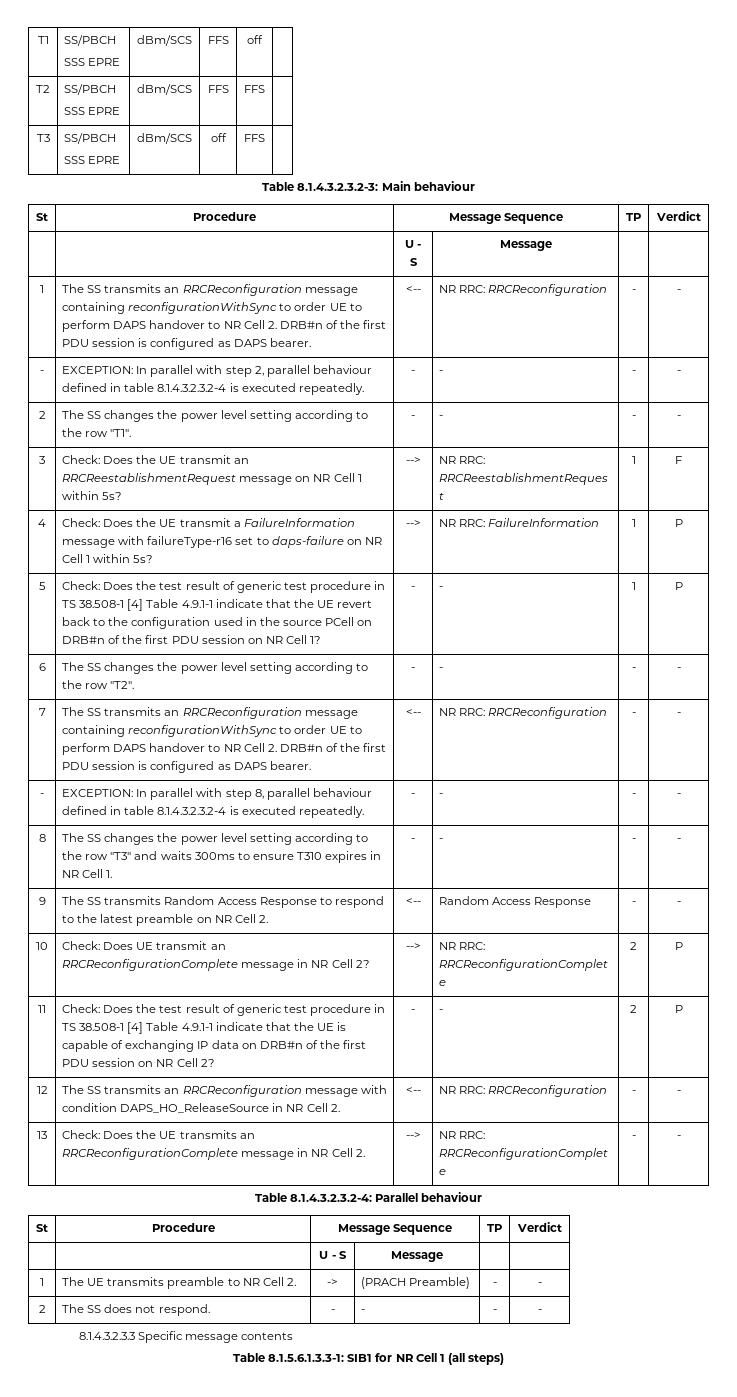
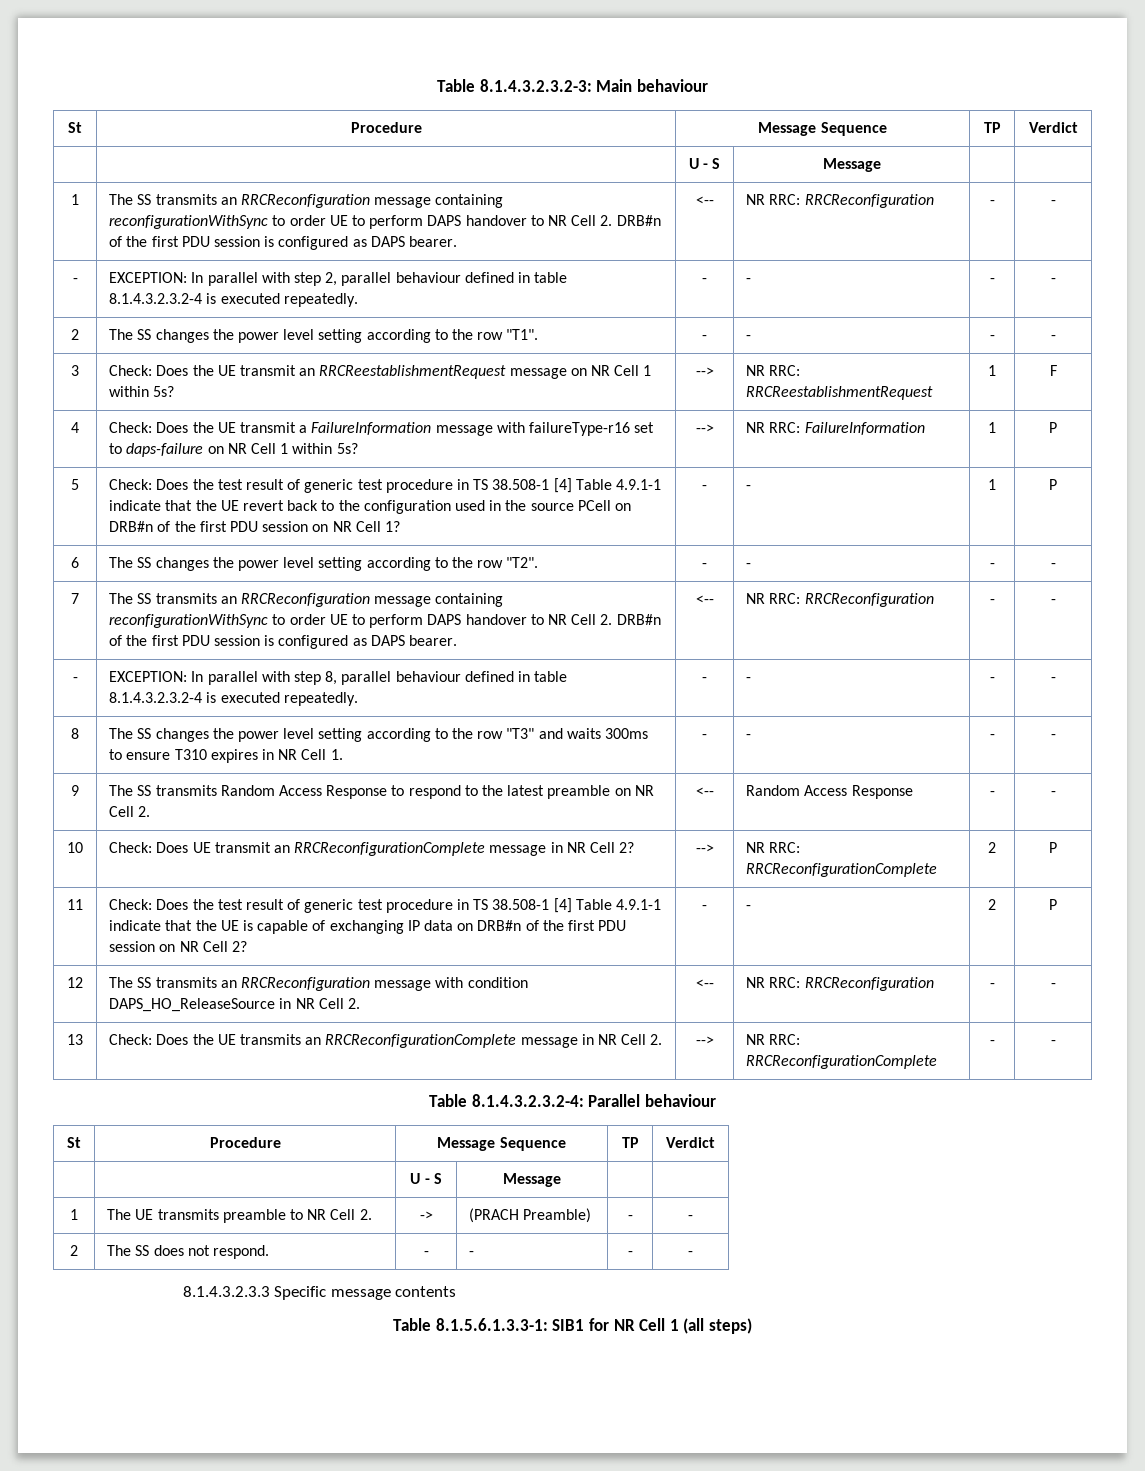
- T1 | SS/PBCH
- SSS EPRE | dBm/SCS | FFS | off |
- T2 | SS/PBCH
- SSS EPRE | dBm/SCS | FFS | FFS |
- T3 | SS/PBCH
- SSS EPRE | dBm/SCS | off | FFS |

